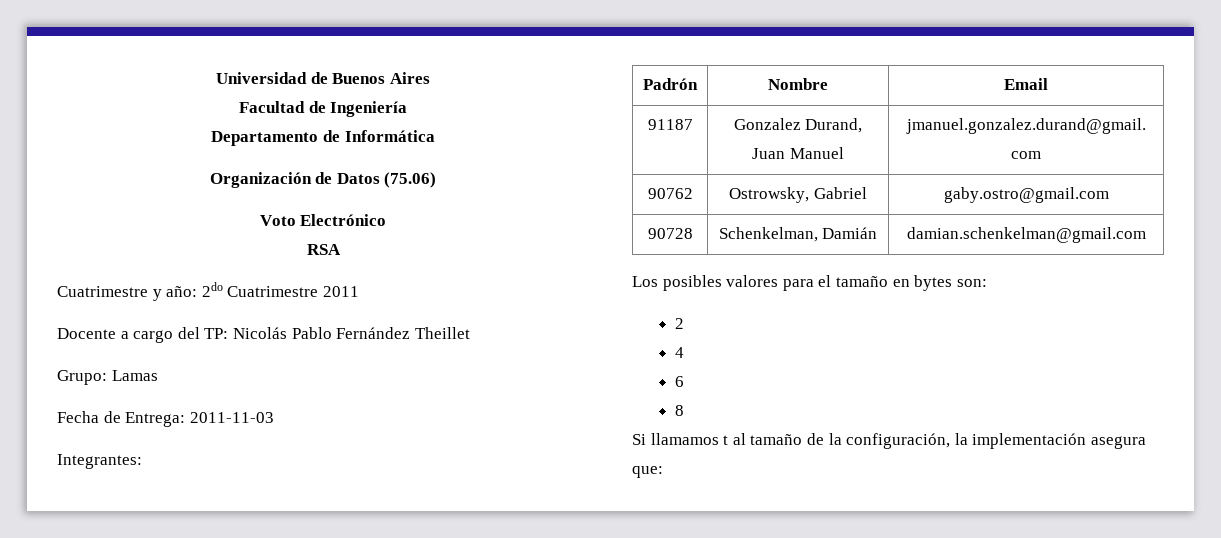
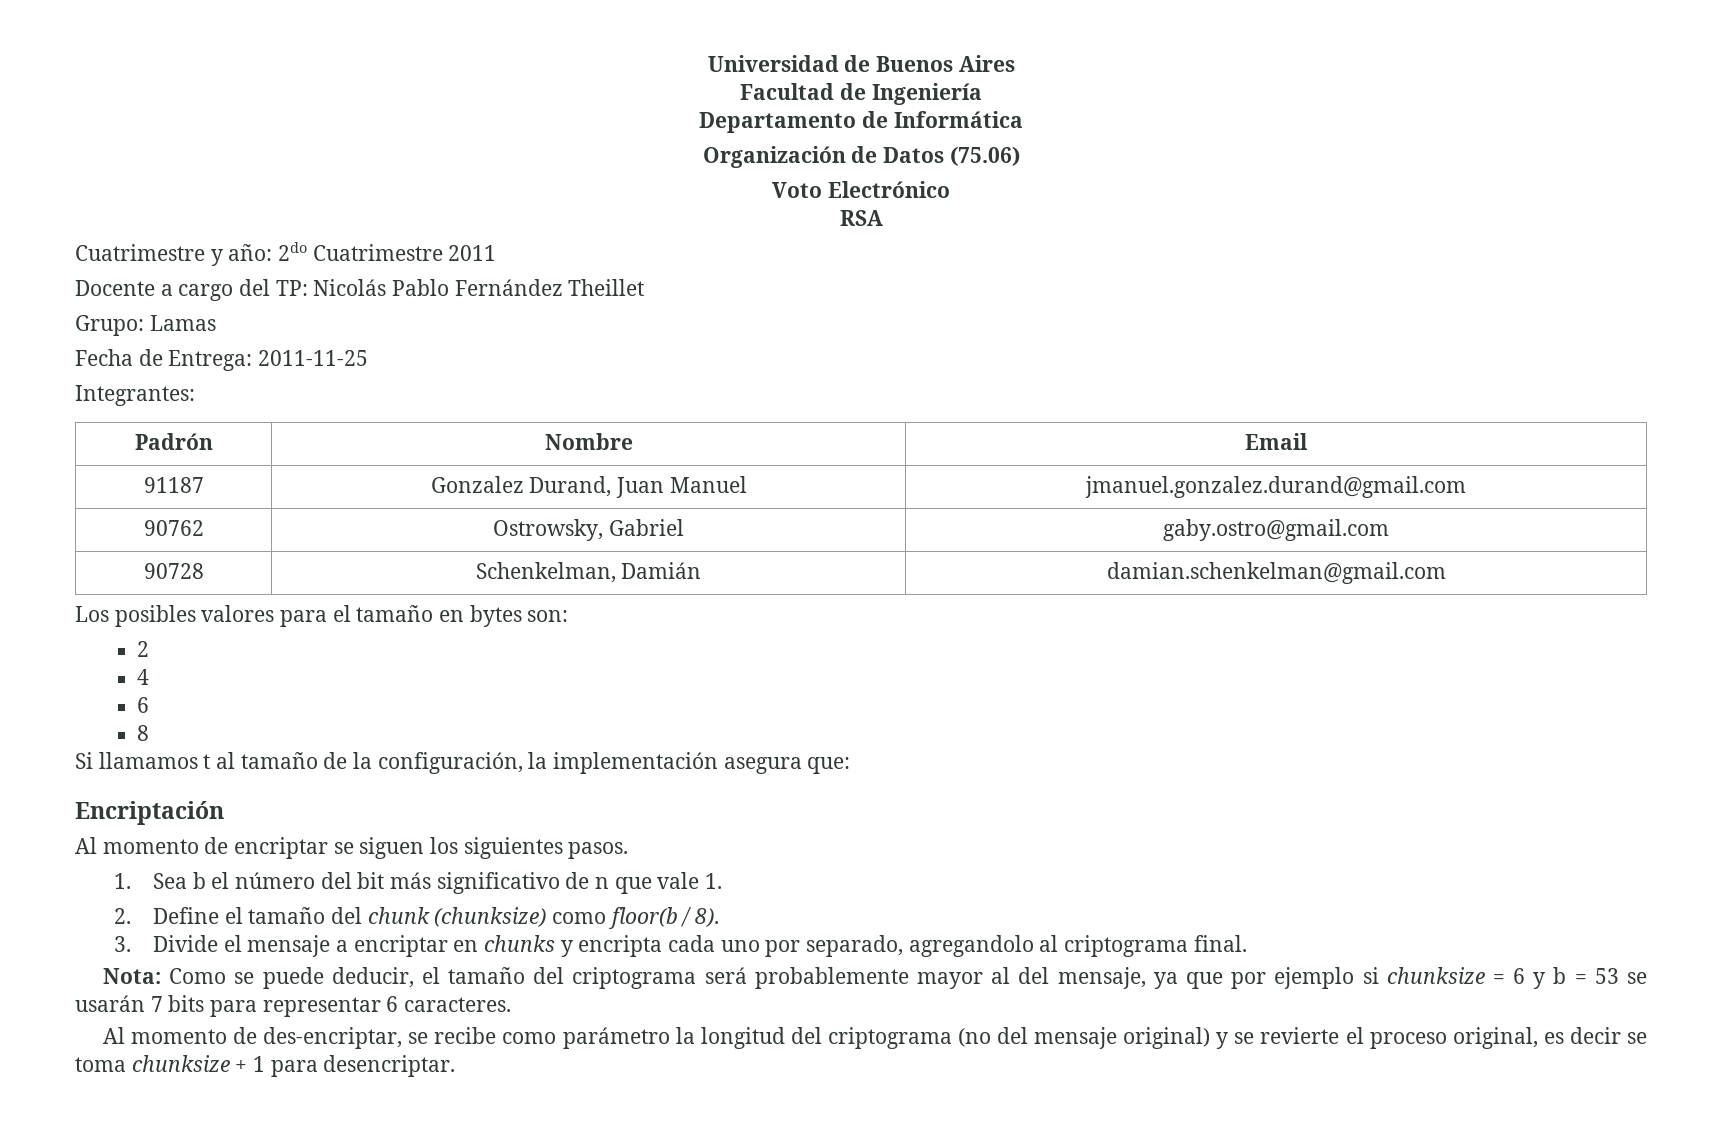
- Fecha de Entrega: 2011-11-03
+ Fecha de Entrega: 2011-11-25
+ Encriptación
+ Al momento de encriptar se siguen los siguientes pasos.
+ 1. Sea b el número del bit más significativo de n que vale 1.
+ 2. Define el tamaño del chunk (chunksize) como floor(b / 8).
+ 3. Divide el mensaje a encriptar en chunks y encripta cada uno por separado, agregandolo al criptograma final.
+ Nota: Como se puede deducir, el tamaño del criptograma será probablemente mayor al del mensaje, ya que por ejemplo si chunksize = 6 y b = 53 se usarán 7 bits para representar 6 caracteres.
+ Al momento de des-encriptar, se recibe como parámetro la longitud del criptograma (no del mensaje original) y se revierte el proceso original, es decir se toma chunksize + 1 para desencriptar.

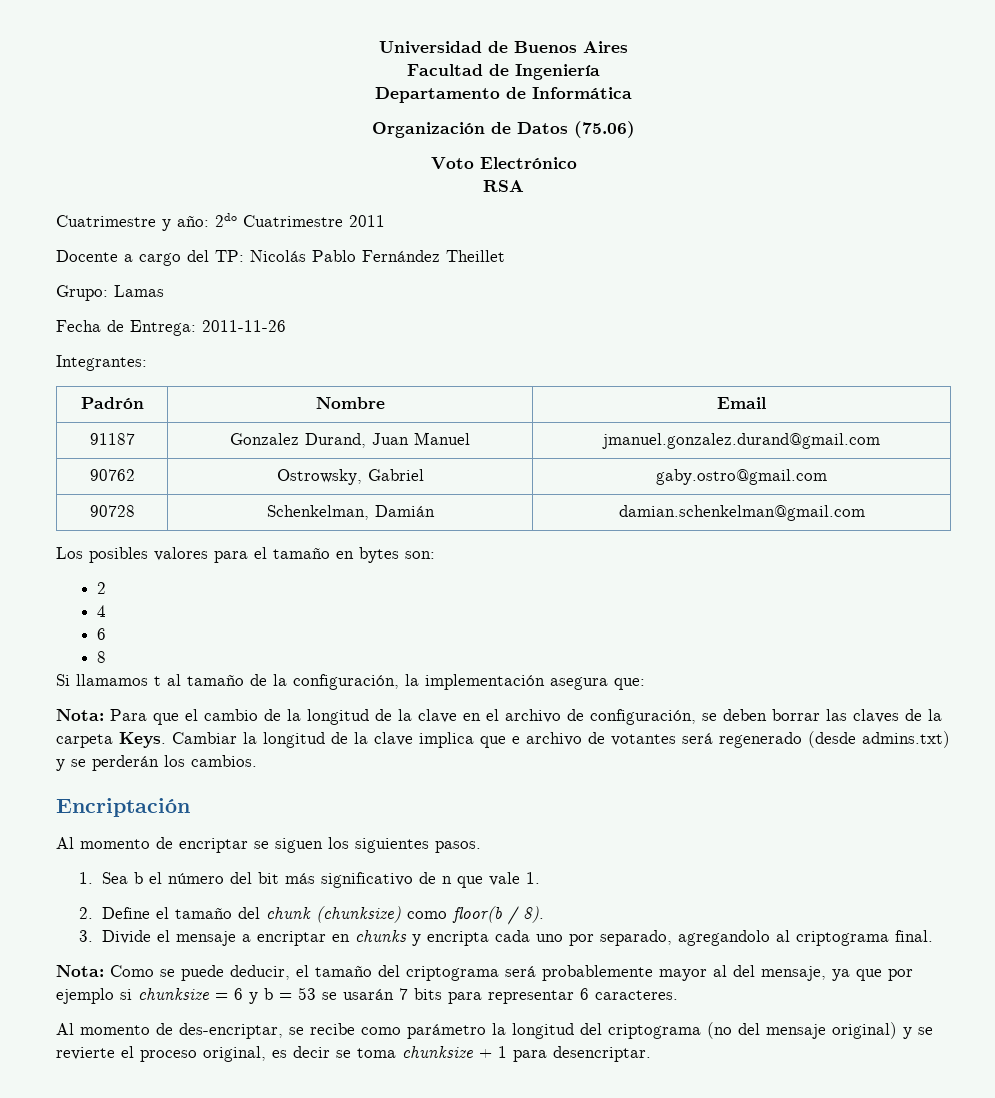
- Fecha de Entrega: 2011-11-25
+ Fecha de Entrega: 2011-11-26
+ Nota: Para que el cambio de la longitud de la clave en el archivo de configuración, se deben borrar las claves de la carpeta Keys. Cambiar la longitud de la clave implica que e archivo de votantes será regenerado (desde admins.txt) y se perderán los cambios.

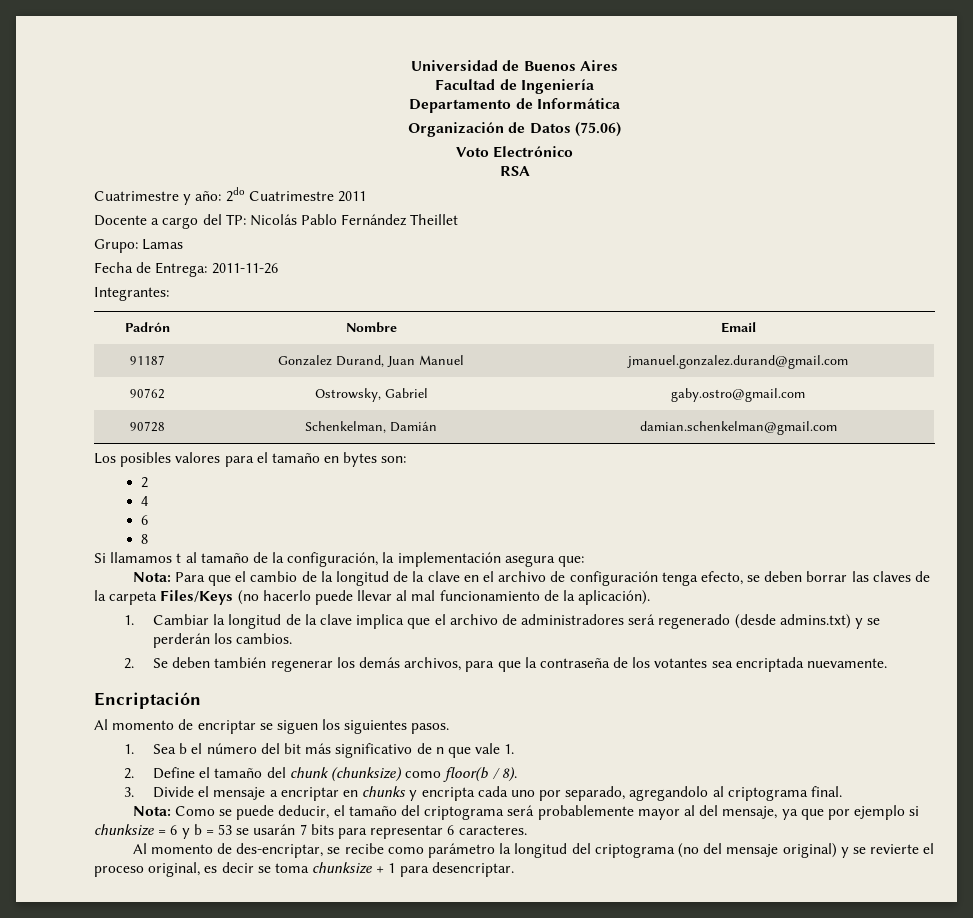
- Nota: Para que el cambio de la longitud de la clave en el archivo de configuración, se deben borrar las claves de la carpeta Keys. Cambiar la longitud de la clave implica que e archivo de votantes será regenerado (desde admins.txt) y se perderán los cambios.
+ Nota: Para que el cambio de la longitud de la clave en el archivo de configuración tenga efecto, se deben borrar las claves de la carpeta Files/Keys (no hacerlo puede llevar al mal funcionamiento de la aplicación).
+ 1. Cambiar la longitud de la clave implica que el archivo de administradores será regenerado (desde admins.txt) y se perderán los cambios.
+ 2. Se deben también regenerar los demás archivos, para que la contraseña de los votantes sea encriptada nuevamente.

